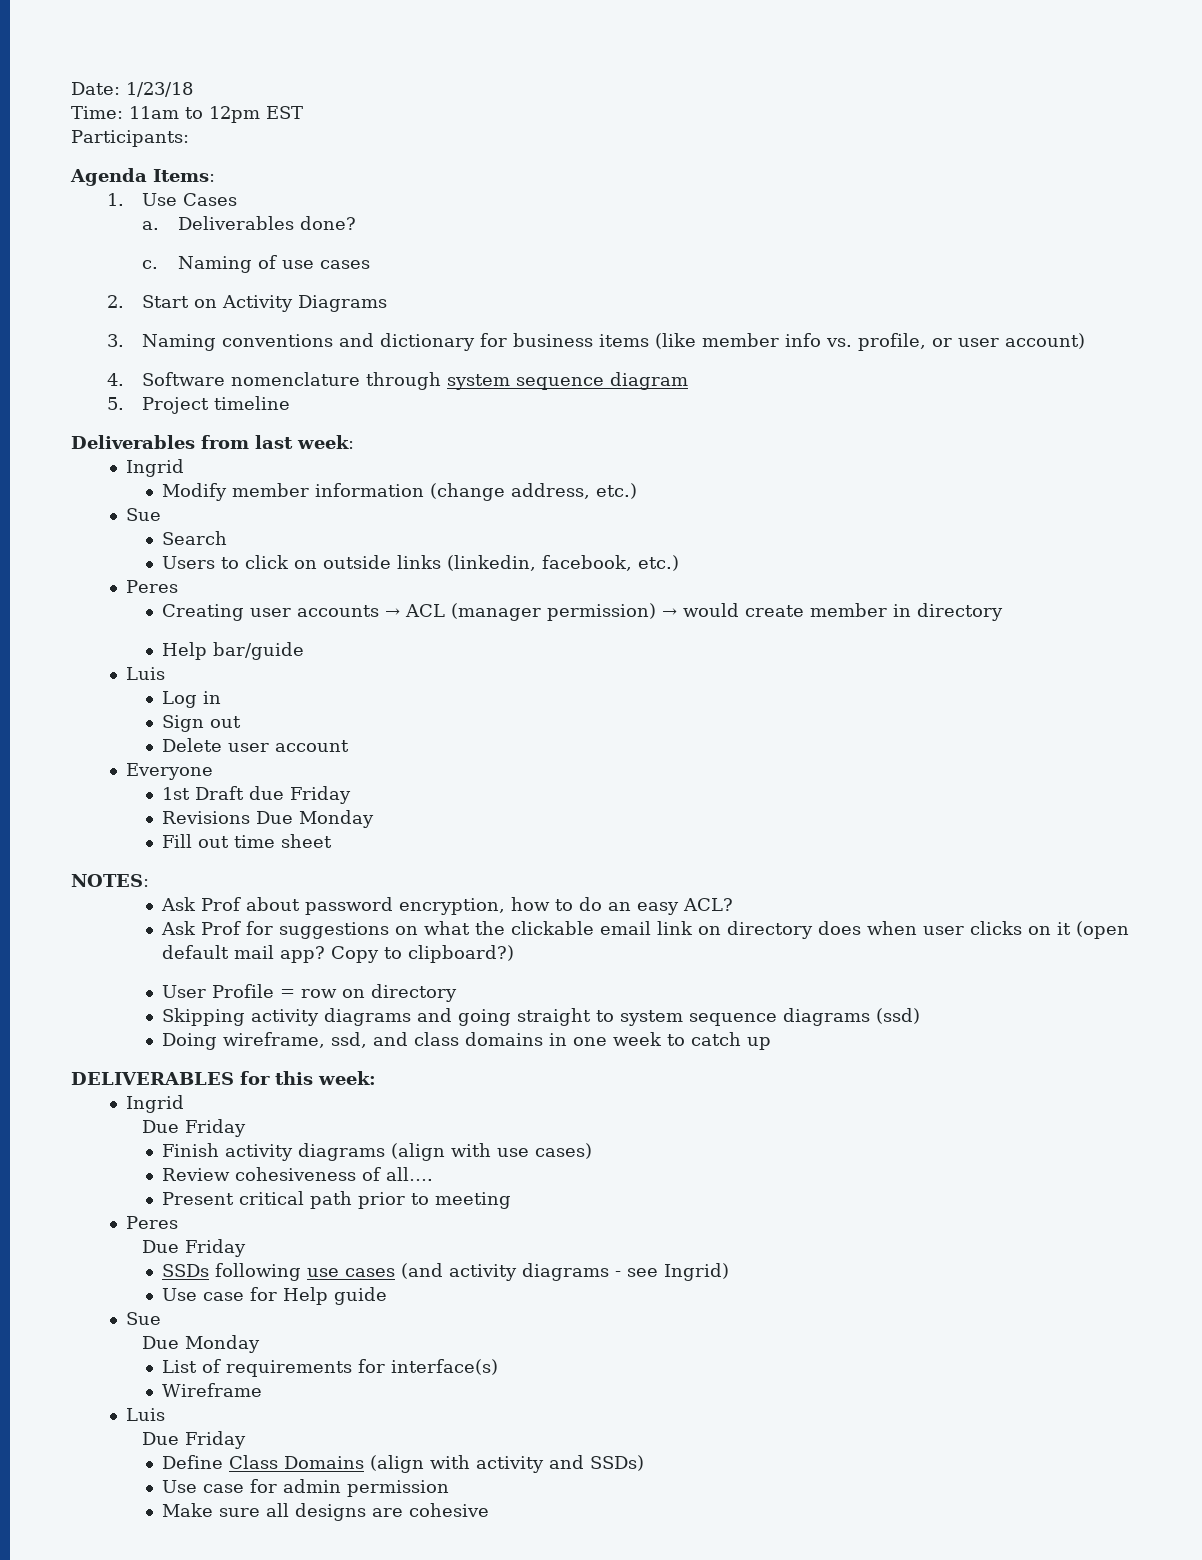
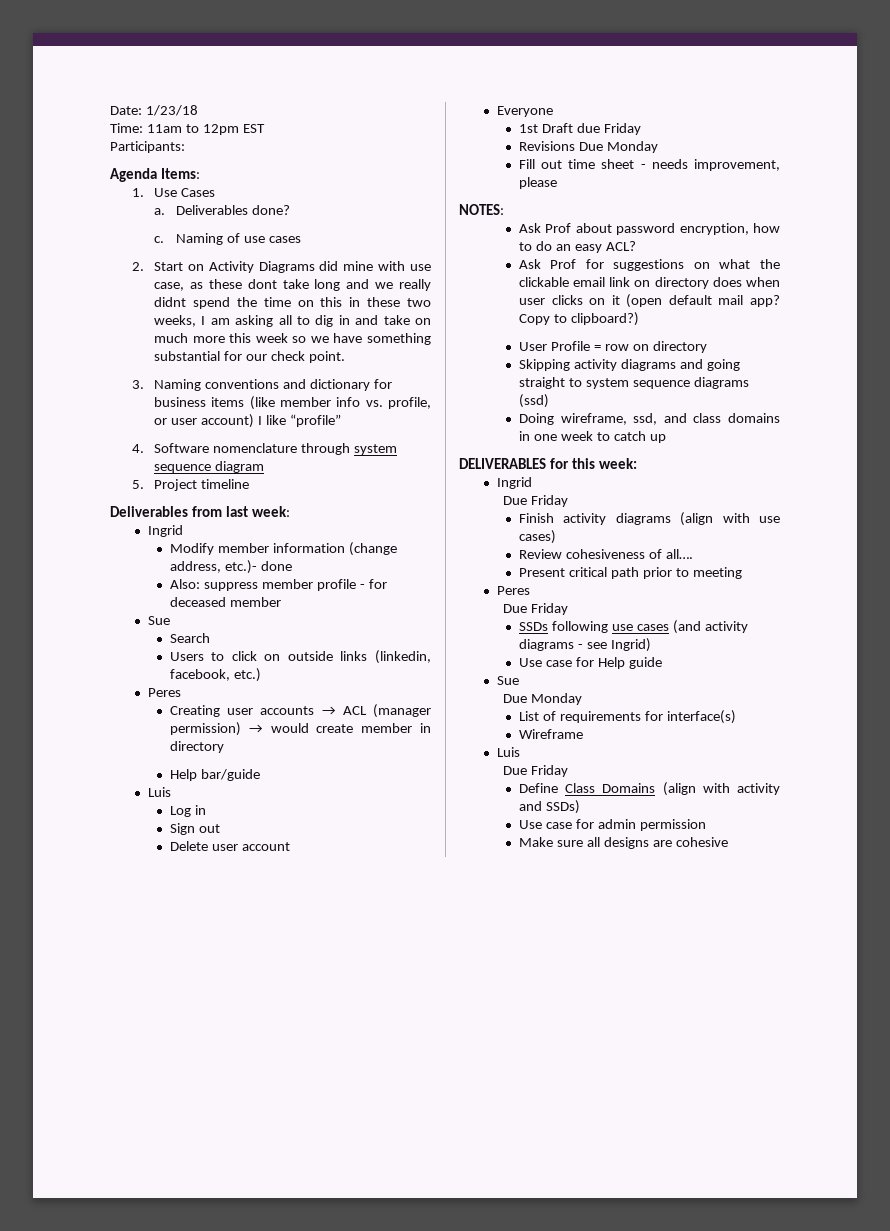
- 2. Start on Activity Diagrams
+ 2. Start on Activity Diagrams did mine with use case, as these dont take long and we really didnt spend the time on this in these two weeks, I am asking all to dig in and take on much more this week so we have something substantial for our check point.
- 3. Naming conventions and dictionary for business items (like member info vs. profile, or user account)
+ 3. Naming conventions and dictionary for business items (like member info vs. profile, or user account) I like “profile”
- Modify member information (change address, etc.)
+ Modify member information (change address, etc.)- done
+ Also: suppress member profile - for deceased member
- Fill out time sheet
+ Fill out time sheet - needs improvement, please

